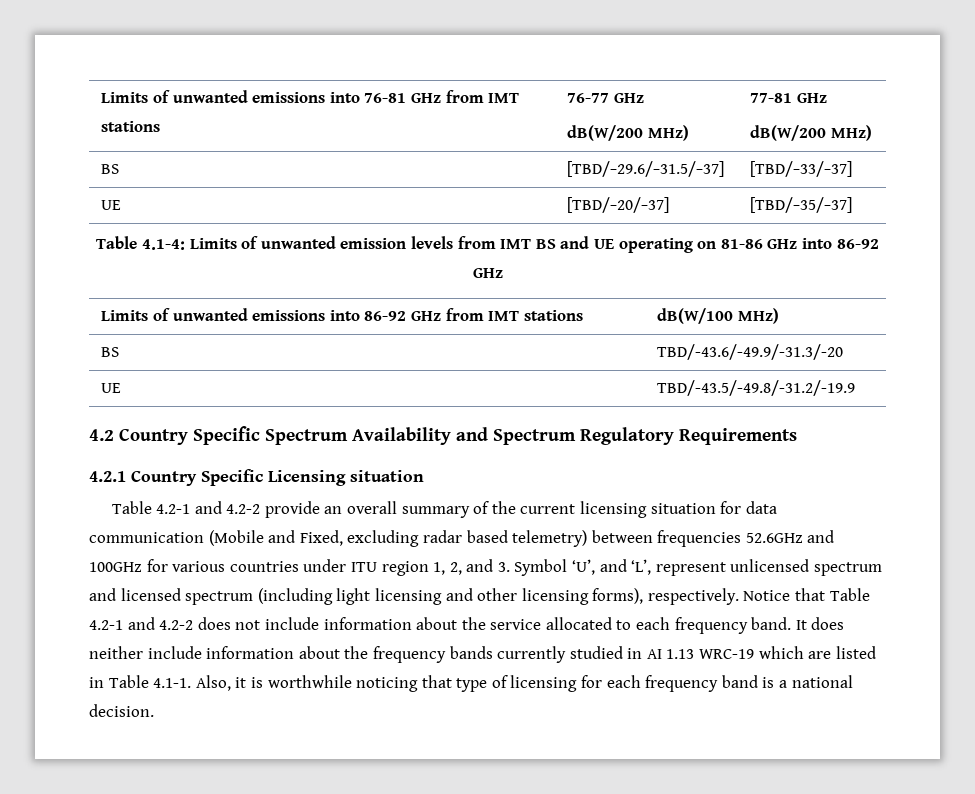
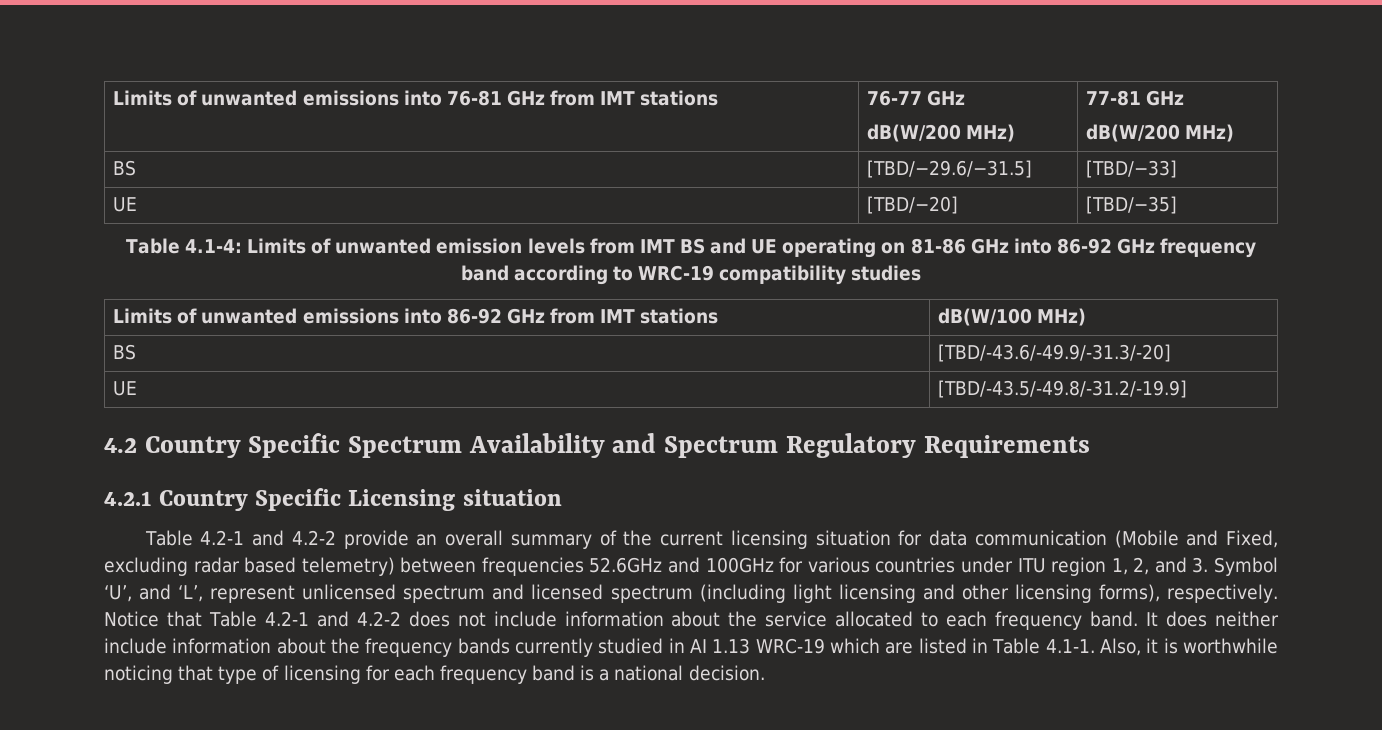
- BS | [TBD/−29.6/−31.5/−37] | [TBD/−33/−37]
- UE | [TBD/−20/−37] | [TBD/−35/−37]
+ BS | [TBD/−29.6/−31.5] | [TBD/−33]
+ UE | [TBD/−20] | [TBD/−35]
- Table 4.1-4: Limits of unwanted emission levels from IMT BS and UE operating on 81-86 GHz into 86-92 GHz
+ Table 4.1-4: Limits of unwanted emission levels from IMT BS and UE operating on 81-86 GHz into 86-92 GHz frequency band according to WRC-19 compatibility studies
- BS | TBD/-43.6/-49.9/-31.3/-20
- UE | TBD/-43.5/-49.8/-31.2/-19.9
+ BS | [TBD/-43.6/-49.9/-31.3/-20]
+ UE | [TBD/-43.5/-49.8/-31.2/-19.9]

